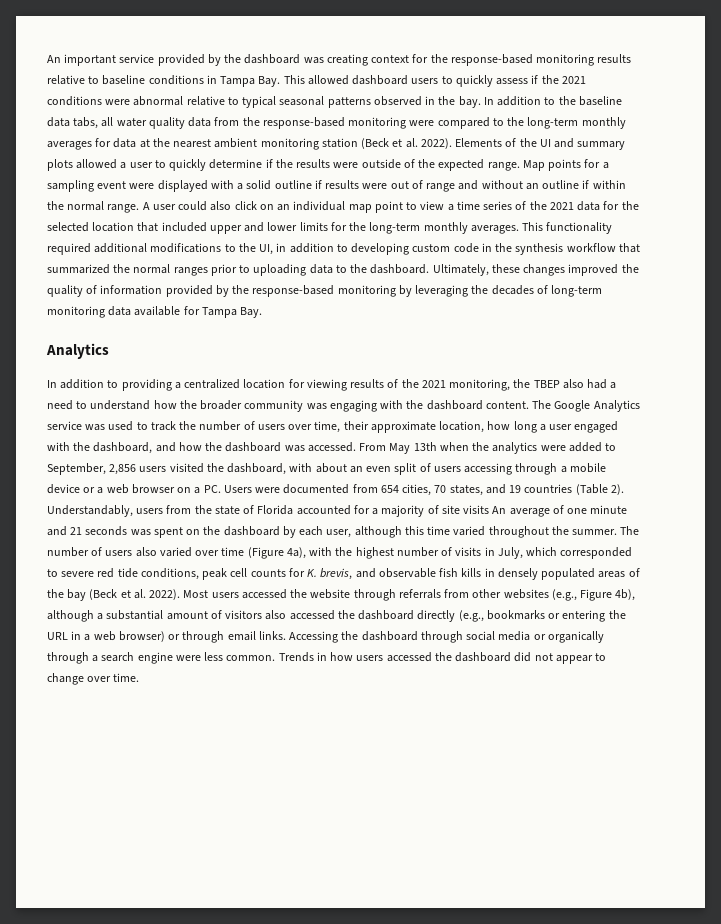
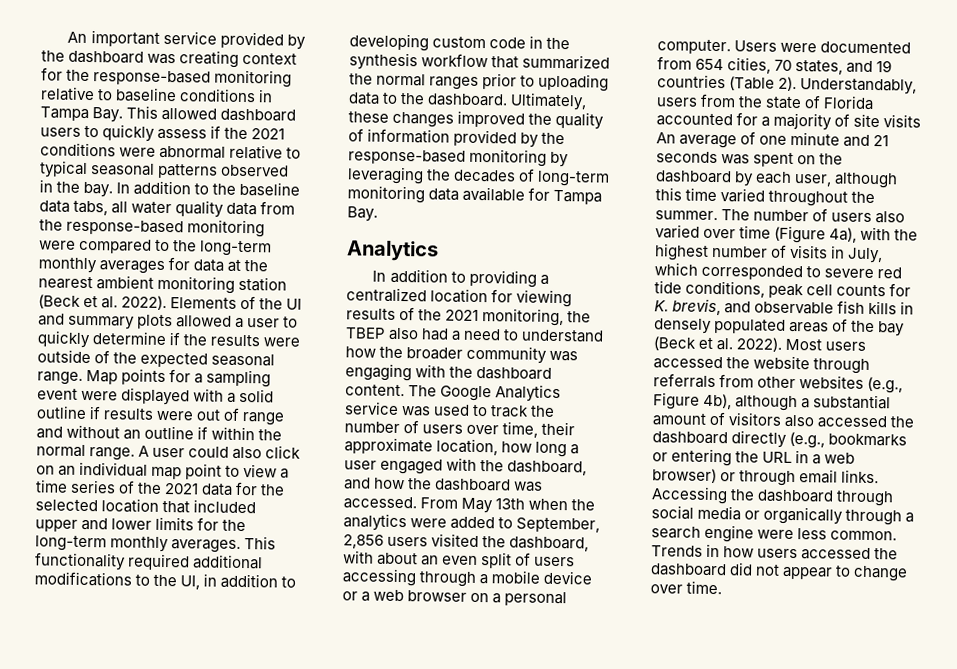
- An important service provided by the dashboard was creating context for the response-based monitoring results relative to baseline conditions in Tampa Bay. This allowed dashboard users to quickly assess if the 2021 conditions were abnormal relative to typical seasonal patterns observed in the bay.
+ An important service provided by the dashboard was creating context for the response-based monitoring relative to baseline conditions in Tampa Bay. This allowed dashboard users to quickly assess if the 2021 conditions were abnormal relative to typical seasonal patterns observed in the bay.
- Elements of the UI and summary plots allowed a user to quickly determine if the results were outside of the expected range.
+ Elements of the UI and summary plots allowed a user to quickly determine if the results were outside of the expected seasonal range.
- From May 13th when the analytics were added to September, 2,856 users visited the dashboard, with about an even split of users accessing through a mobile device or a web browser on a PC. Users were documented from 654 cities, 70 states, and 19 countries (Table 2).
+ From May 13th when the analytics were added to September, 2,856 users visited the dashboard, with about an even split of users accessing through a mobile device or a web browser on a personal computer. Users were documented from 654 cities, 70 states, and 19 countries (Table 2).

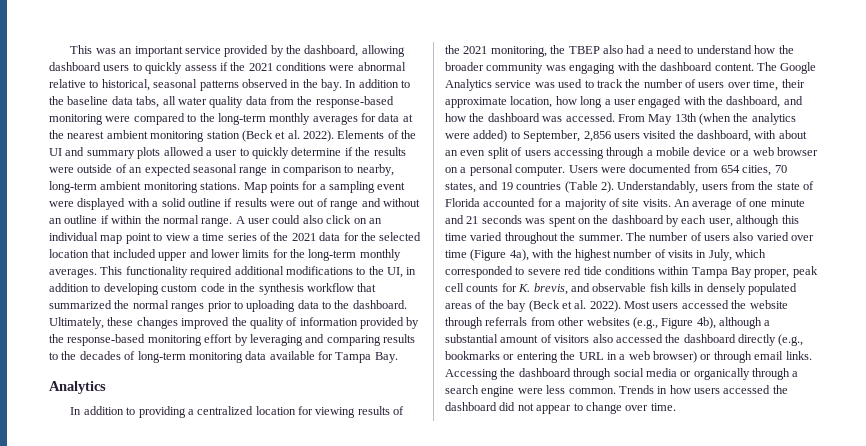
- An important service provided by the dashboard was creating context for the response-based monitoring relative to baseline conditions in Tampa Bay. This allowed dashboard users to quickly assess if the 2021 conditions were abnormal relative to typical seasonal patterns observed in the bay.
+ This was an important service provided by the dashboard, allowing dashboard users to quickly assess if the 2021 conditions were abnormal relative to historical, seasonal patterns observed in the bay.
- Elements of the UI and summary plots allowed a user to quickly determine if the results were outside of the expected seasonal range.
+ Elements of the UI and summary plots allowed a user to quickly determine if the results were outside of an expected seasonal range in comparison to nearby, long-term ambient monitoring stations.
- Ultimately, these changes improved the quality of information provided by the response-based monitoring by leveraging the decades of long-term monitoring data available for Tampa Bay.
+ Ultimately, these changes improved the quality of information provided by the response-based monitoring effort by leveraging and comparing results to the decades of long-term monitoring data available for Tampa Bay.
- From May 13th when the analytics were added to September, 2,856 users visited the dashboard, with about an even split of users accessing through a mobile device or a web browser on a personal computer.
+ From May 13th (when the analytics were added) to September, 2,856 users visited the dashboard, with about an even split of users accessing through a mobile device or a web browser on a personal computer.
- Understandably, users from the state of Florida accounted for a majority of site visits An average of one minute and 21 seconds was spent on the dashboard by each user, although this time varied throughout the summer.
+ Understandably, users from the state of Florida accounted for a majority of site visits. An average of one minute and 21 seconds was spent on the dashboard by each user, although this time varied throughout the summer.
- The number of users also varied over time (Figure 4a), with the highest number of visits in July, which corresponded to severe red tide conditions, peak cell counts for K. brevis, and observable fish kills in densely populated areas of the bay (Beck et al. 2022).
+ The number of users also varied over time (Figure 4a), with the highest number of visits in July, which corresponded to severe red tide conditions within Tampa Bay proper, peak cell counts for K. brevis, and observable fish kills in densely populated areas of the bay (Beck et al. 2022).

